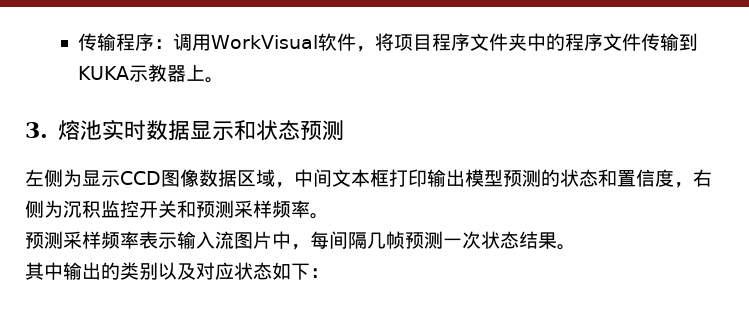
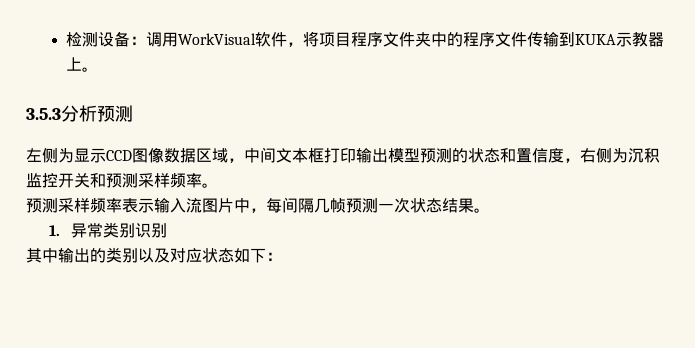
- 传输程序：调用WorkVisual软件，将项目程序文件夹中的程序文件传输到KUKA示教器上。
+ 检测设备：调用WorkVisual软件，将项目程序文件夹中的程序文件传输到KUKA示教器上。
- 3.熔池实时数据显示和状态预测
+ 3.5.3分析预测
+ 1.异常类别识别

